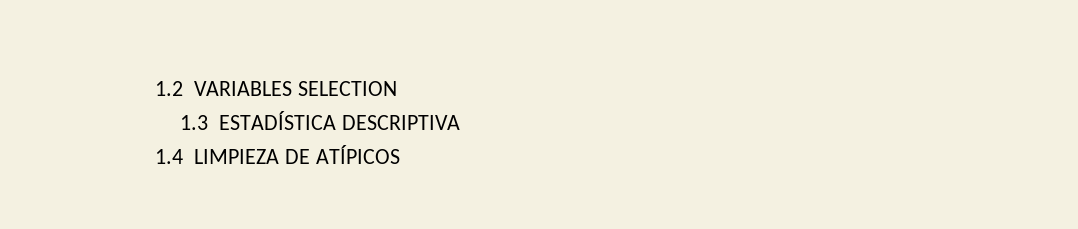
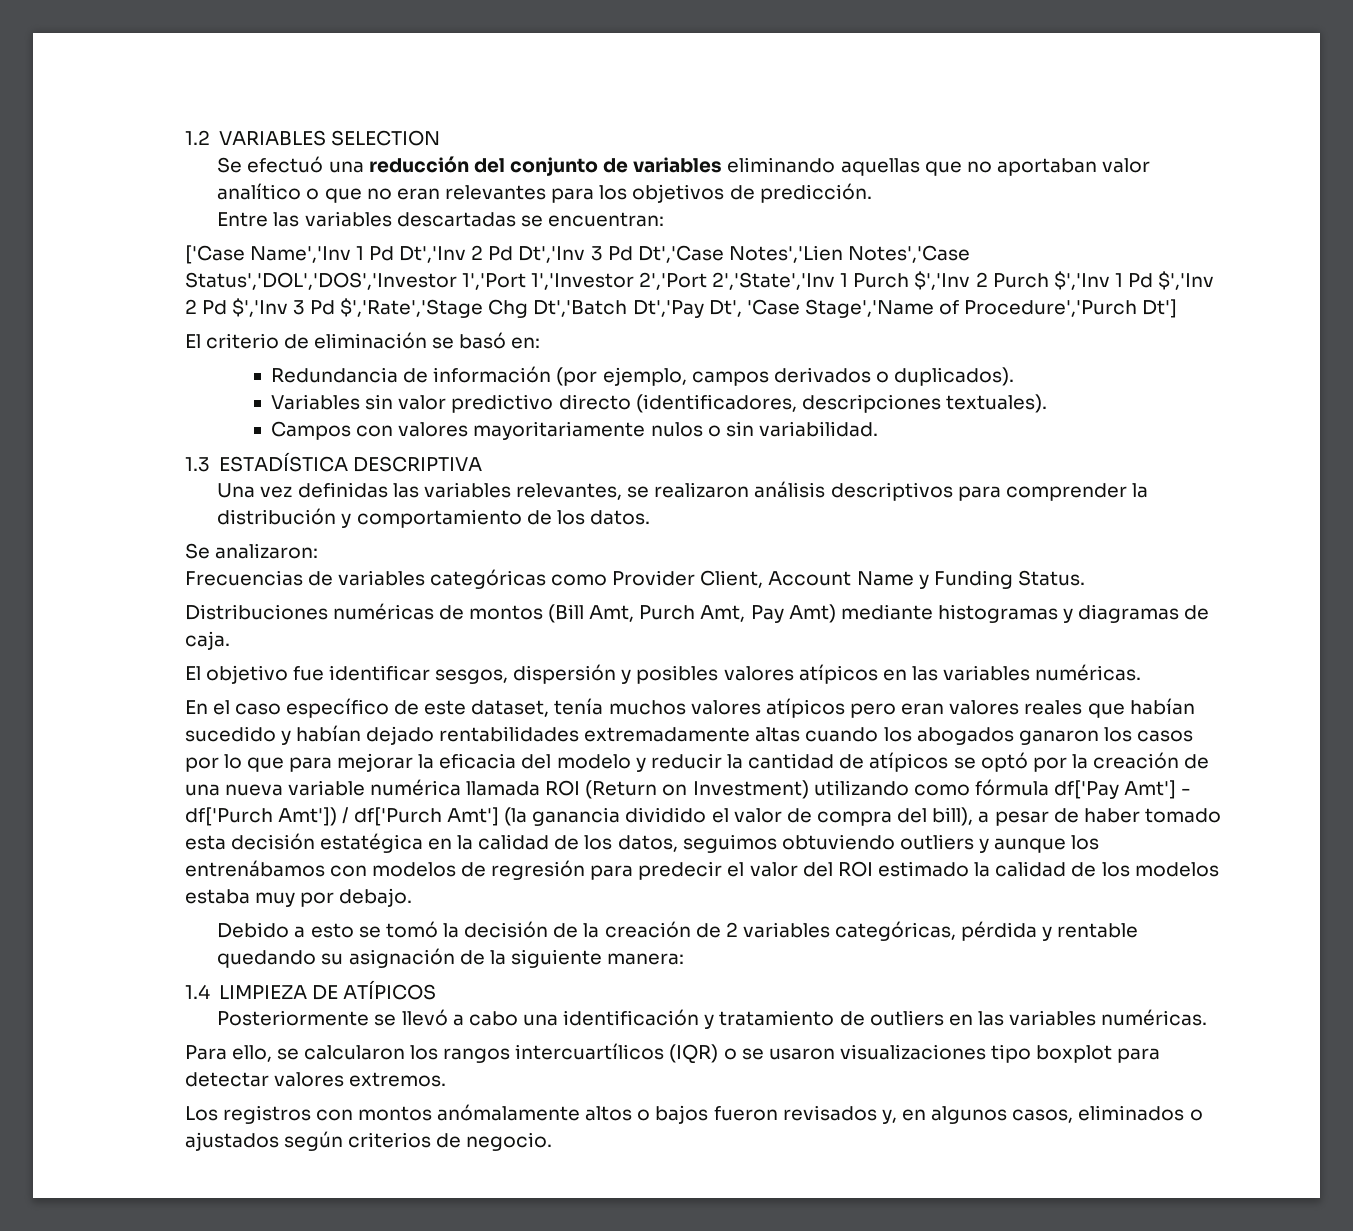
+ Se efectuó una reducción del conjunto de variables eliminando aquellas que no aportaban valor analítico o que no eran relevantes para los objetivos de predicción.
+ Entre las variables descartadas se encuentran:
+ ['Case Name','Inv 1 Pd Dt','Inv 2 Pd Dt','Inv 3 Pd Dt','Case Notes','Lien Notes','Case Status','DOL','DOS','Investor 1','Port 1','Investor 2','Port 2','State','Inv 1 Purch $','Inv 2 Purch $','Inv 1 Pd $','Inv 2 Pd $','Inv 3 Pd $','Rate','Stage Chg Dt','Batch Dt','Pay Dt', 'Case Stage','Name of Procedure','Purch Dt']
+ El criterio de eliminación se basó en:
+ Redundancia de información (por ejemplo, campos derivados o duplicados).
+ Variables sin valor predictivo directo (identificadores, descripciones textuales).
+ Campos con valores mayoritariamente nulos o sin variabilidad.
  1.3 ESTADÍSTICA DESCRIPTIVA
+ Una vez definidas las variables relevantes, se realizaron análisis descriptivos para comprender la distribución y comportamiento de los datos.
+ Se analizaron:
+ Frecuencias de variables categóricas como Provider Client, Account Name y Funding Status.
+ Distribuciones numéricas de montos (Bill Amt, Purch Amt, Pay Amt) mediante histogramas y diagramas de caja.
+ El objetivo fue identificar sesgos, dispersión y posibles valores atípicos en las variables numéricas.
+ En el caso específico de este dataset, tenía muchos valores atípicos pero eran valores reales que habían sucedido y habían dejado rentabilidades extremadamente altas cuando los abogados ganaron los casos por lo que para mejorar la eficacia del modelo y reducir la cantidad de atípicos se optó por la creación de una nueva variable numérica llamada ROI (Return on Investment) utilizando como fórmula df['Pay Amt'] - df['Purch Amt']) / df['Purch Amt'] (la ganancia dividido el valor de compra del bill), a pesar de haber tomado esta decisión estatégica en la calidad de los datos, seguimos obtuviendo outliers y aunque los entrenábamos con modelos de regresión para predecir el valor del ROI estimado la calidad de los modelos estaba muy por debajo.
+ Debido a esto se tomó la decisión de la creación de 2 variables categóricas, pérdida y rentable quedando su asignación de la siguiente manera:
  1.4 LIMPIEZA DE ATÍPICOS
+ Posteriormente se llevó a cabo una identificación y tratamiento de outliers en las variables numéricas.
+ Para ello, se calcularon los rangos intercuartílicos (IQR) o se usaron visualizaciones tipo boxplot para detectar valores extremos.
+ Los registros con montos anómalamente altos o bajos fueron revisados y, en algunos casos, eliminados o ajustados según criterios de negocio.

